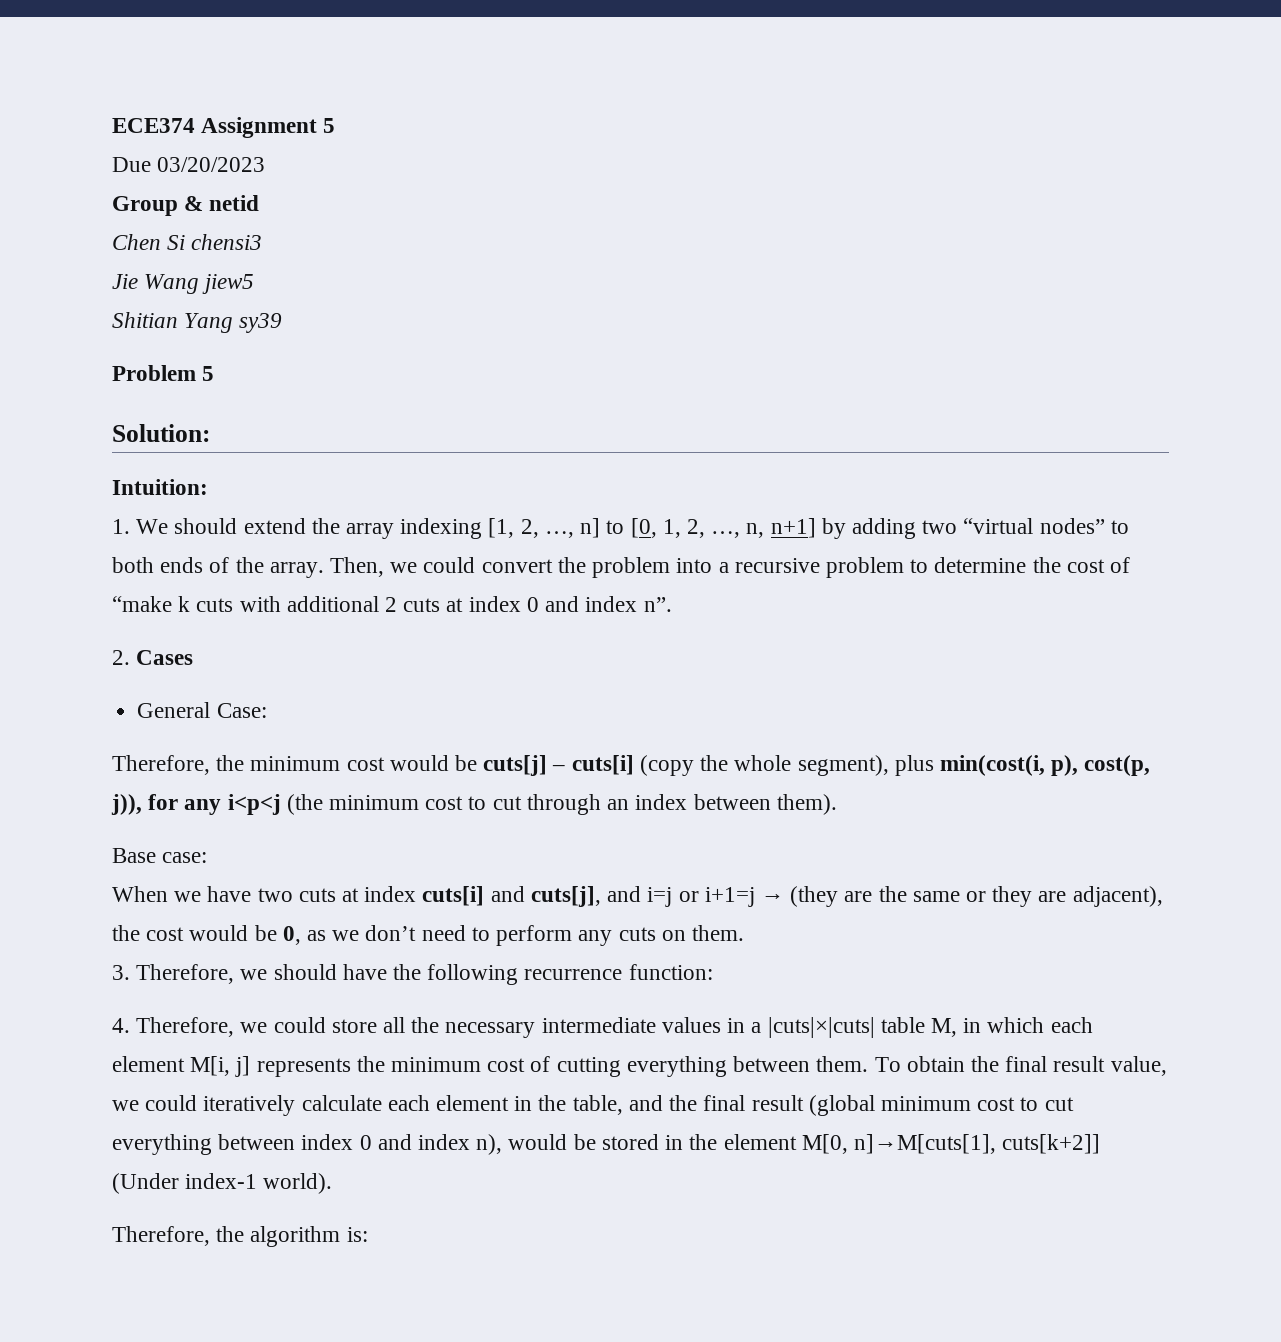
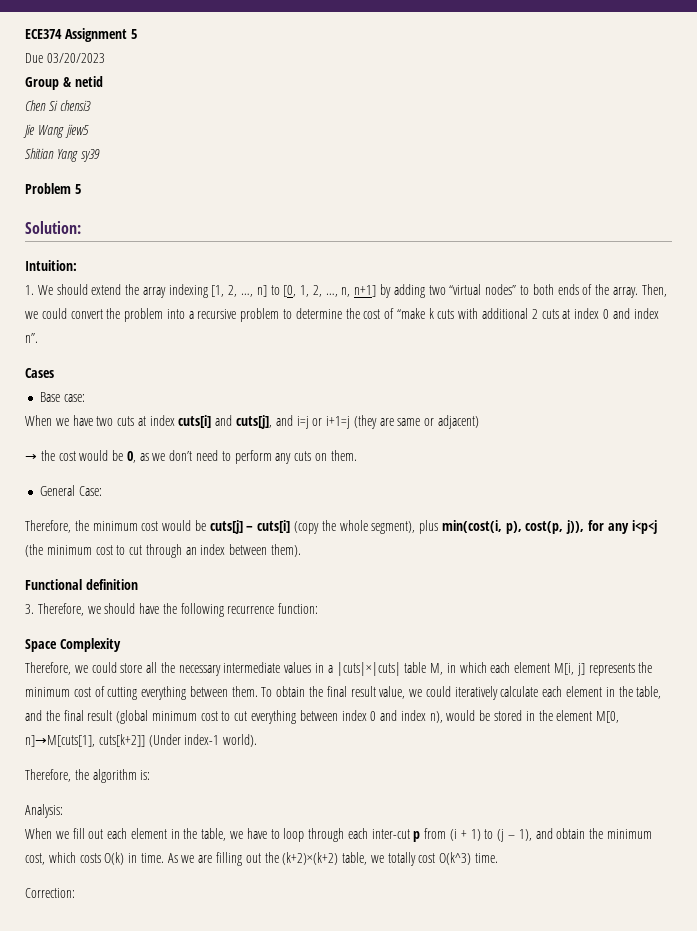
- 2. Cases
+ Cases
+ Base case:
+ When we have two cuts at index cuts[i] and cuts[j], and i=j or i+1=j (they are same or adjacent)
+ → the cost would be 0, as we don’t need to perform any cuts on them.
- Base case:
- When we have two cuts at index cuts[i] and cuts[j], and i=j or i+1=j → (they are the same or they are adjacent), the cost would be 0, as we don’t need to perform any cuts on them.
+ Functional definition
- 4. Therefore, we could store all the necessary intermediate values in a |cuts|×|cuts| table M, in which each element M[i, j] represents the minimum cost of cutting everything between them.
+ Space Complexity
+ Therefore, we could store all the necessary intermediate values in a |cuts|×|cuts| table M, in which each element M[i, j] represents the minimum cost of cutting everything between them.
+ Analysis:
+ When we fill out each element in the table, we have to loop through each inter-cut p from (i + 1) to (j – 1), and obtain the minimum cost, which costs O(k) in time. As we are filling out the (k+2)×(k+2) table, we totally cost O(k^3) time.
+ Correction:

